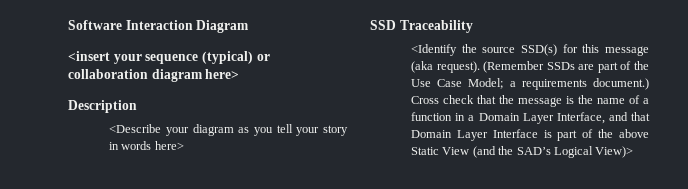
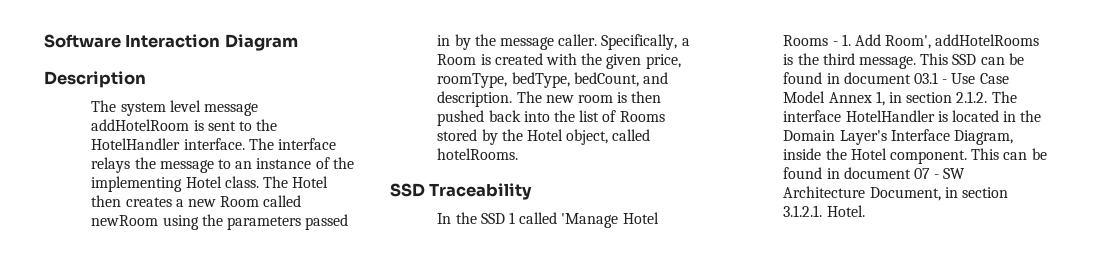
- <insert your sequence (typical) or collaboration diagram here>
  Description
- <Describe your diagram as you tell your story in words here>
+ The system level message addHotelRoom is sent to the HotelHandler interface. The interface relays the message to an instance of the implementing Hotel class. The Hotel then creates a new Room called newRoom using the parameters passed in by the message caller. Specifically, a Room is created with the given price, roomType, bedType, bedCount, and description. The new room is then pushed back into the list of Rooms stored by the Hotel object, called hotelRooms.
  SSD Traceability
- <Identify the source SSD(s) for this message (aka request). (Remember SSDs are part of the Use Case Model; a requirements document.) Cross check that the message is the name of a function in a Domain Layer Interface, and that Domain Layer Interface is part of the above Static View (and the SAD’s Logical View)>
+ In the SSD 1 called 'Manage Hotel Rooms - 1. Add Room', addHotelRooms is the third message. This SSD can be found in document 03.1 - Use Case Model Annex 1, in section 2.1.2. The interface HotelHandler is located in the Domain Layer's Interface Diagram, inside the Hotel component. This can be found in document 07 - SW Architecture Document, in section 3.1.2.1. Hotel.

